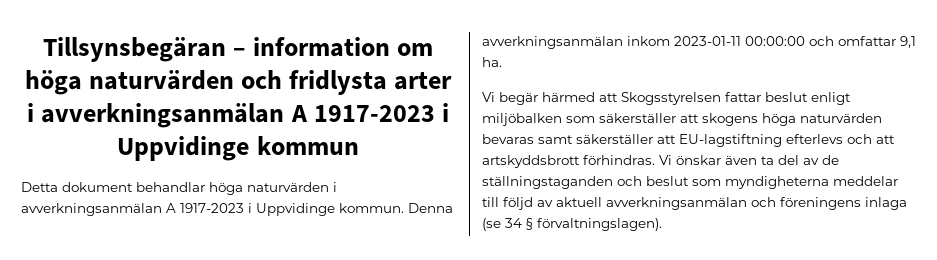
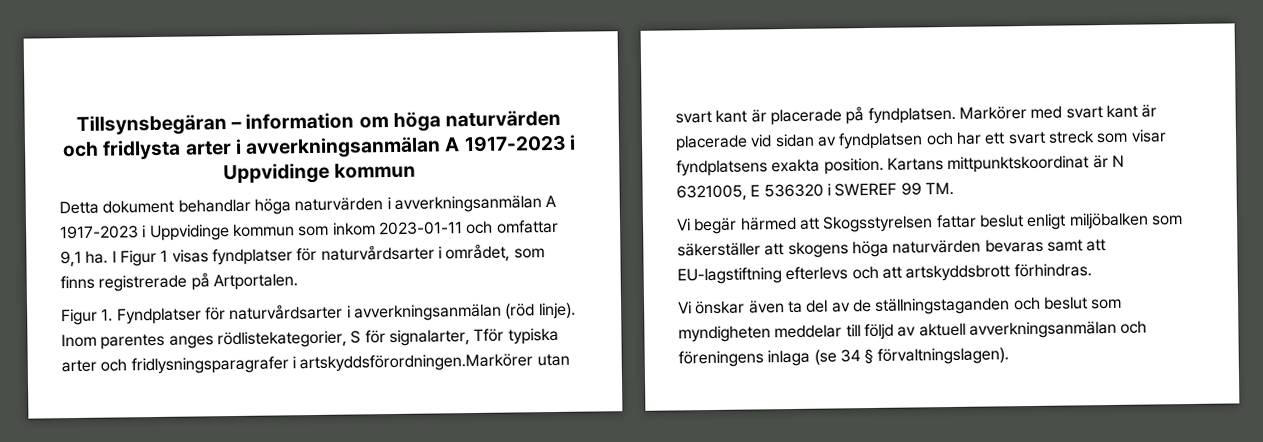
- Detta dokument behandlar höga naturvärden i avverkningsanmälan A 1917-2023 i Uppvidinge kommun. Denna avverkningsanmälan inkom 2023-01-11 00:00:00 och omfattar 9,1 ha.
+ Detta dokument behandlar höga naturvärden i avverkningsanmälan A 1917-2023 i Uppvidinge kommun som inkom 2023-01-11 och omfattar 9,1 ha. I Figur 1 visas fyndplatser för naturvårdsarter i området, som finns registrerade på Artportalen.
+ Figur 1. Fyndplatser för naturvårdsarter i avverkningsanmälan (röd linje). Inom parentes anges rödlistekategorier, S för signalarter, Tför typiska arter och fridlysningsparagrafer i artskyddsförordningen.Markörer utan svart kant är placerade på fyndplatsen. Markörer med svart kant är placerade vid sidan av fyndplatsen och har ett svart streck som visar fyndplatsens exakta position. Kartans mittpunktskoordinat är N 6321005, E 536320 i SWEREF 99 TM.
- Vi begär härmed att Skogsstyrelsen fattar beslut enligt miljöbalken som säkerställer att skogens höga naturvärden bevaras samt säkerställer att EU-lagstiftning efterlevs och att artskyddsbrott förhindras. Vi önskar även ta del av de ställningstaganden och beslut som myndigheterna meddelar till följd av aktuell avverkningsanmälan och föreningens inlaga (se 34 § förvaltningslagen).
+ Vi begär härmed att Skogsstyrelsen fattar beslut enligt miljöbalken som säkerställer att skogens höga naturvärden bevaras samt att EU-lagstiftning efterlevs och att artskyddsbrott förhindras.
+ Vi önskar även ta del av de ställningstaganden och beslut som myndigheten meddelar till följd av aktuell avverkningsanmälan och föreningens inlaga (se 34 § förvaltningslagen).

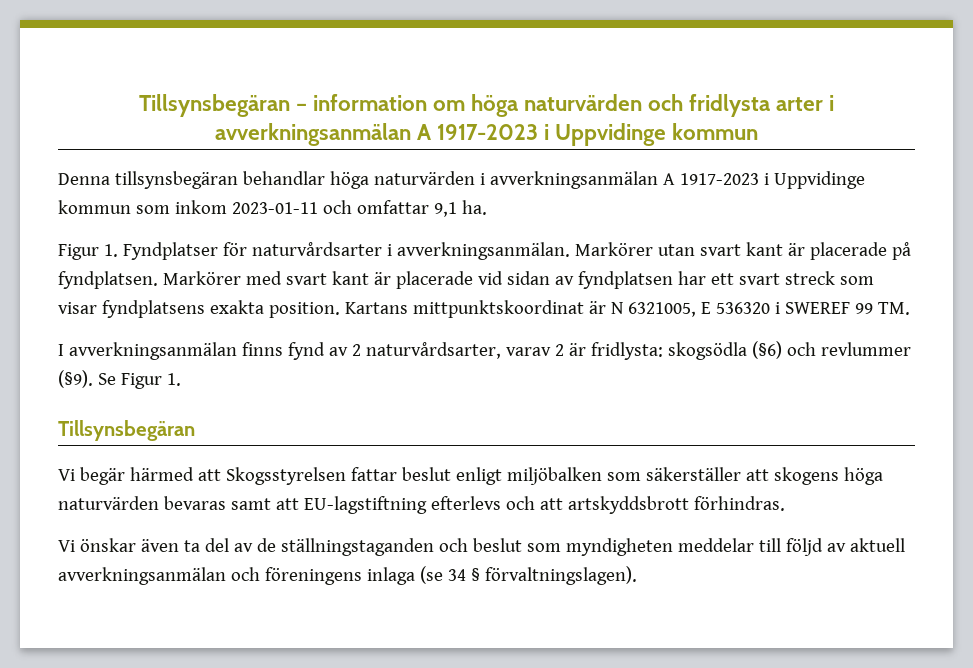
- Detta dokument behandlar höga naturvärden i avverkningsanmälan A 1917-2023 i Uppvidinge kommun som inkom 2023-01-11 och omfattar 9,1 ha. I Figur 1 visas fyndplatser för naturvårdsarter i området, som finns registrerade på Artportalen.
+ Denna tillsynsbegäran behandlar höga naturvärden i avverkningsanmälan A 1917-2023 i Uppvidinge kommun som inkom 2023-01-11 och omfattar 9,1 ha.
- Figur 1. Fyndplatser för naturvårdsarter i avverkningsanmälan (röd linje). Inom parentes anges rödlistekategorier, S för signalarter, Tför typiska arter och fridlysningsparagrafer i artskyddsförordningen.Markörer utan svart kant är placerade på fyndplatsen.
+ Figur 1. Fyndplatser för naturvårdsarter i avverkningsanmälan. Markörer utan svart kant är placerade på fyndplatsen.
- Markörer med svart kant är placerade vid sidan av fyndplatsen och har ett svart streck som visar fyndplatsens exakta position.
+ Markörer med svart kant är placerade vid sidan av fyndplatsen har ett svart streck som visar fyndplatsens exakta position.
+ I avverkningsanmälan finns fynd av 2 naturvårdsarter, varav 2 är fridlysta: skogsödla (§6) och revlummer (§9). Se Figur 1.
+ Tillsynsbegäran

